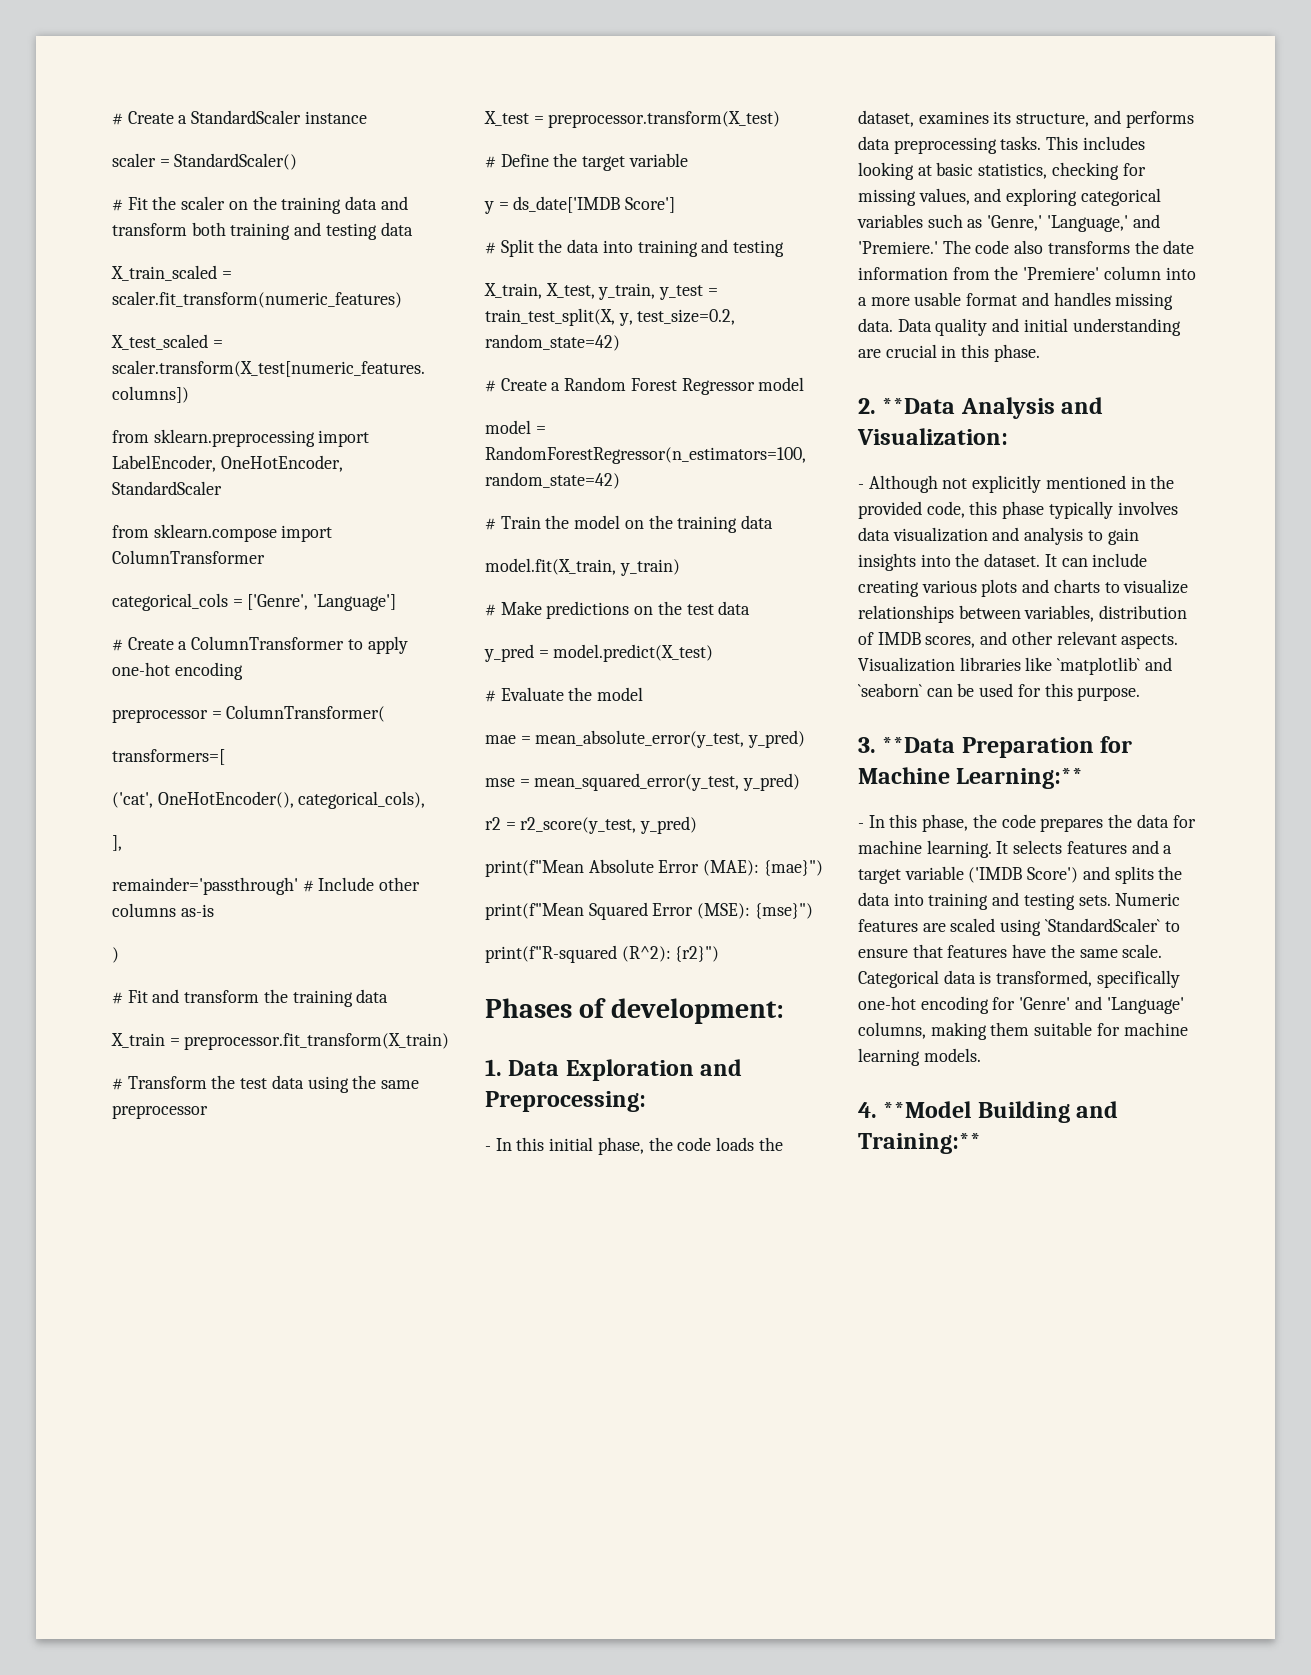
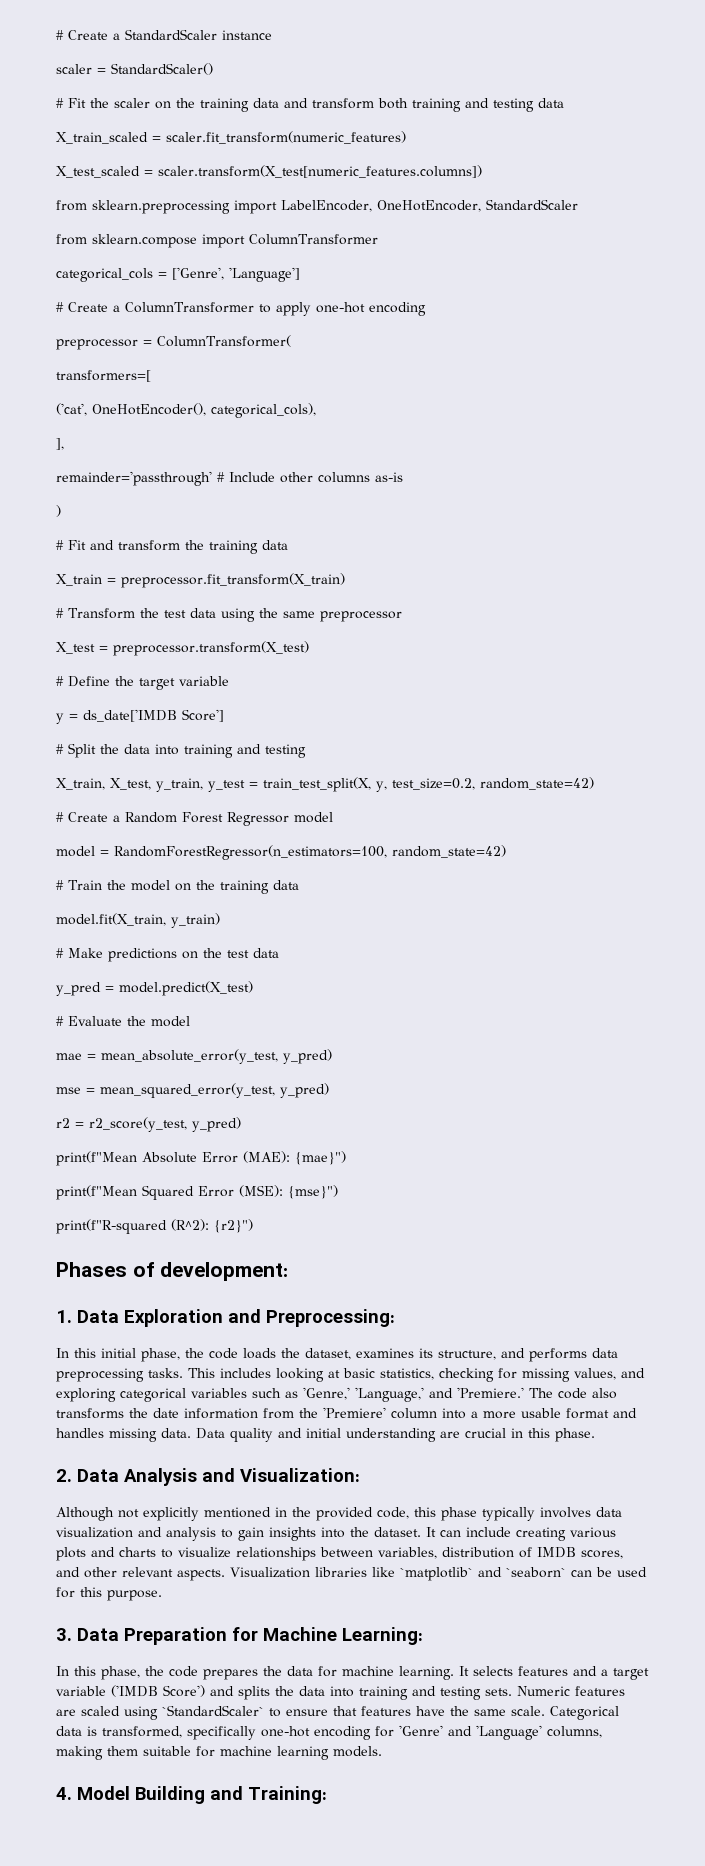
- - In this initial phase, the code loads the dataset, examines its structure, and performs data preprocessing tasks.
+ In this initial phase, the code loads the dataset, examines its structure, and performs data preprocessing tasks.
- 2. **Data Analysis and Visualization:
+ 2. Data Analysis and Visualization:
- - Although not explicitly mentioned in the provided code, this phase typically involves data visualization and analysis to gain insights into the dataset.
+ Although not explicitly mentioned in the provided code, this phase typically involves data visualization and analysis to gain insights into the dataset.
- 3. **Data Preparation for Machine Learning:**
- - In this phase, the code prepares the data for machine learning.
+ 3. Data Preparation for Machine Learning:
+ In this phase, the code prepares the data for machine learning.
- 4. **Model Building and Training:**
+ 4. Model Building and Training:

